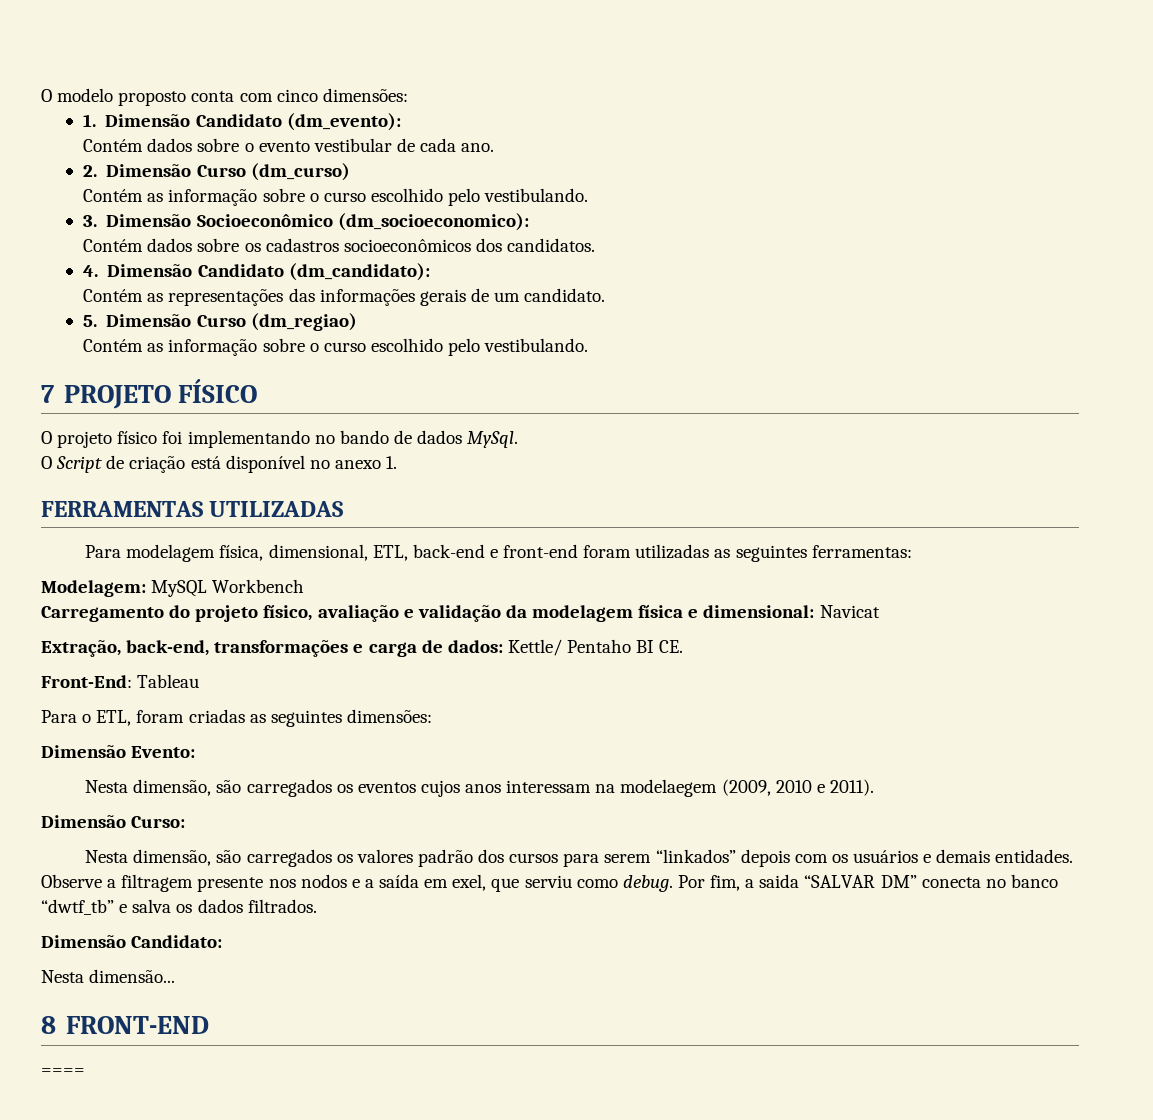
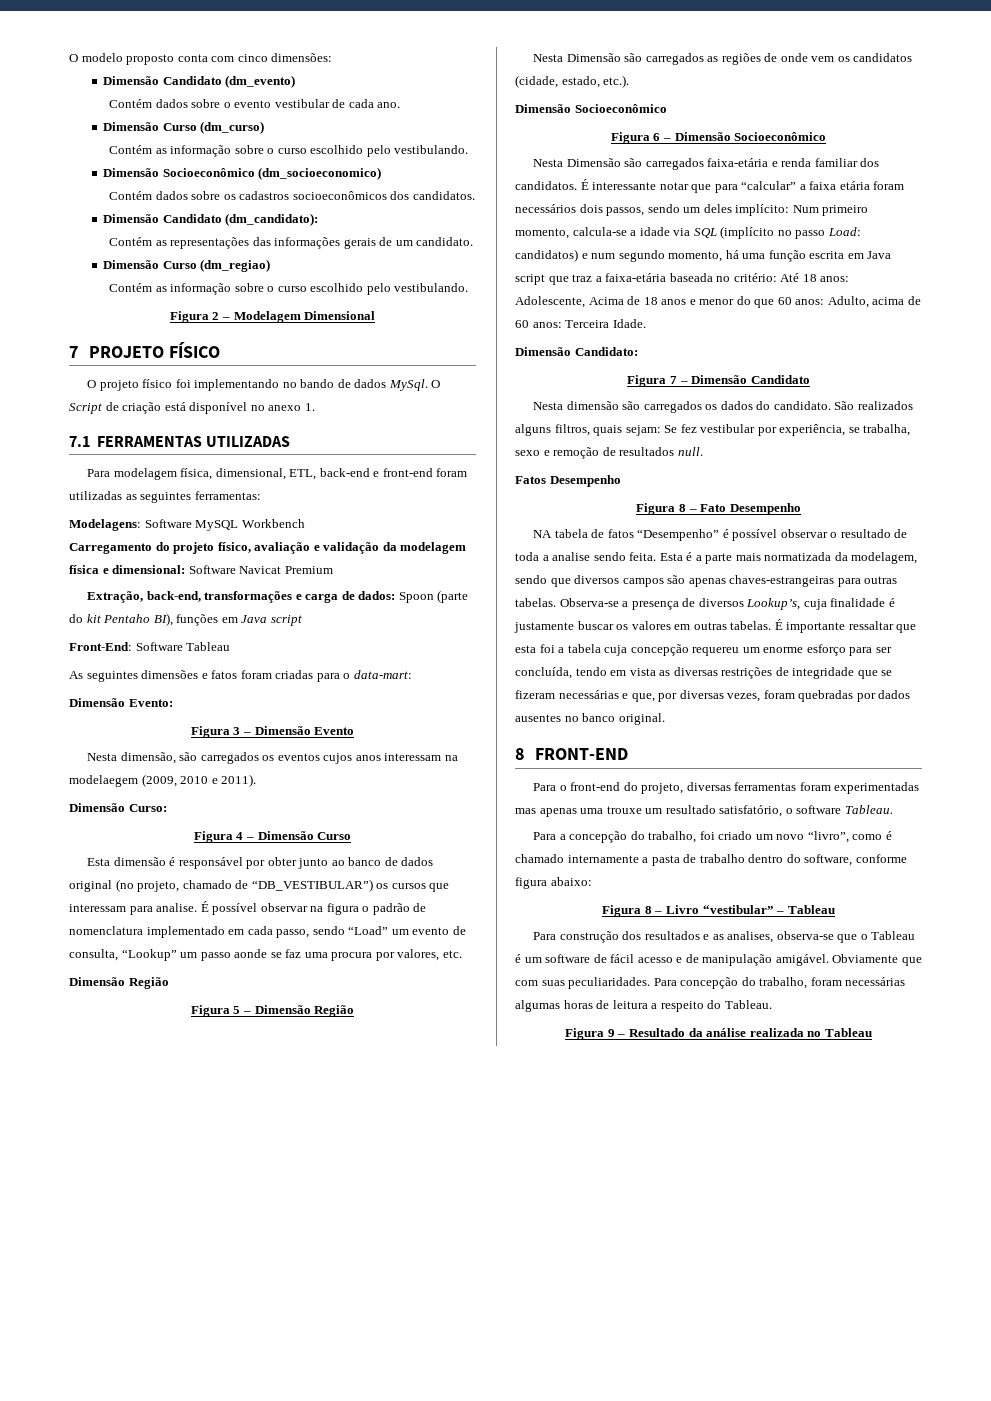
- 1. Dimensão Candidato (dm_evento):
+ Dimensão Candidato (dm_evento)
- 2. Dimensão Curso (dm_curso)
+ Dimensão Curso (dm_curso)
- 3. Dimensão Socioeconômico (dm_socioeconomico):
+ Dimensão Socioeconômico (dm_socioeconomico)
- 4. Dimensão Candidato (dm_candidato):
+ Dimensão Candidato (dm_candidato):
- 5. Dimensão Curso (dm_regiao)
+ Dimensão Curso (dm_regiao)
+ Figura 2 – Modelagem Dimensional
- O projeto físico foi implementando no bando de dados MySql.
- O Script de criação está disponível no anexo 1.
+ O projeto físico foi implementando no bando de dados MySql. O Script de criação está disponível no anexo 1.
- FERRAMENTAS UTILIZADAS
+ 7.1 FERRAMENTAS UTILIZADAS
- Modelagem: MySQL Workbench
+ Modelagens: Software MySQL Workbench
- Carregamento do projeto físico, avaliação e validação da modelagem física e dimensional: Navicat
+ Carregamento do projeto físico, avaliação e validação da modelagem física e dimensional: Software Navicat Premium
- Extração, back-end, transformações e carga de dados: Kettle/ Pentaho BI CE.
+ Extração, back-end, transformações e carga de dados: Spoon (parte do kit Pentaho BI), funções em Java script
- Front-End: Tableau
- Para o ETL, foram criadas as seguintes dimensões:
+ Front-End: Software Tableau
+ As seguintes dimensões e fatos foram criadas para o data-mart:
  Dimensão Evento:
+ Figura 3 – Dimensão Evento
- Nesta dimensão, são carregados os valores padrão dos cursos para serem “linkados” depois com os usuários e demais entidades. Observe a filtragem presente nos nodos e a saída em exel, que serviu como debug. Por fim, a saida “SALVAR DM” conecta no banco “dwtf_tb” e salva os dados filtrados.
+ Figura 4 – Dimensão Curso
+ Esta dimensão é responsável por obter junto ao banco de dados original (no projeto, chamado de “DB_VESTIBULAR”) os cursos que interessam para analise. É possível observar na figura o padrão de nomenclatura implementado em cada passo, sendo “Load” um evento de consulta, “Lookup” um passo aonde se faz uma procura por valores, etc.
+ Dimensão Região
+ Figura 5 – Dimensão Região
+ Nesta Dimensão são carregados as regiões de onde vem os candidatos (cidade, estado, etc.).
+ Dimensão Socioeconômico
+ Figura 6 – Dimensão Socioeconômico
+ Nesta Dimensão são carregados faixa-etária e renda familiar dos candidatos. É interessante notar que para “calcular” a faixa etária foram necessários dois passos, sendo um deles implícito: Num primeiro momento, calcula-se a idade via SQL (implícito no passo Load: candidatos) e num segundo momento, há uma função escrita em Java script que traz a faixa-etária baseada no critério: Até 18 anos: Adolescente, Acima de 18 anos e menor do que 60 anos: Adulto, acima de 60 anos: Terceira Idade.
  Dimensão Candidato:
- Nesta dimensão...
+ Figura 7 – Dimensão Candidato
+ Nesta dimensão são carregados os dados do candidato. São realizados alguns filtros, quais sejam: Se fez vestibular por experiência, se trabalha, sexo e remoção de resultados null.
+ Fatos Desempenho
+ Figura 8 – Fato Desempenho
+ NA tabela de fatos “Desempenho” é possível observar o resultado de toda a analise sendo feita. Esta é a parte mais normatizada da modelagem, sendo que diversos campos são apenas chaves-estrangeiras para outras tabelas. Observa-se a presença de diversos Lookup’s, cuja finalidade é justamente buscar os valores em outras tabelas. É importante ressaltar que esta foi a tabela cuja concepção requereu um enorme esforço para ser concluída, tendo em vista as diversas restrições de integridade que se fizeram necessárias e que, por diversas vezes, foram quebradas por dados ausentes no banco original.
  8 FRONT-END
- ====
+ Para o front-end do projeto, diversas ferramentas foram experimentadas mas apenas uma trouxe um resultado satisfatório, o software Tableau.
+ Para a concepção do trabalho, foi criado um novo “livro”, como é chamado internamente a pasta de trabalho dentro do software, conforme figura abaixo:
+ Figura 8 – Livro “vestibular” – Tableau
+ Para construção dos resultados e as analises, observa-se que o Tableau é um software de fácil acesso e de manipulação amigável. Obviamente que com suas peculiaridades. Para concepção do trabalho, foram necessárias algumas horas de leitura a respeito do Tableau.
+ Figura 9 – Resultado da análise realizada no Tableau

